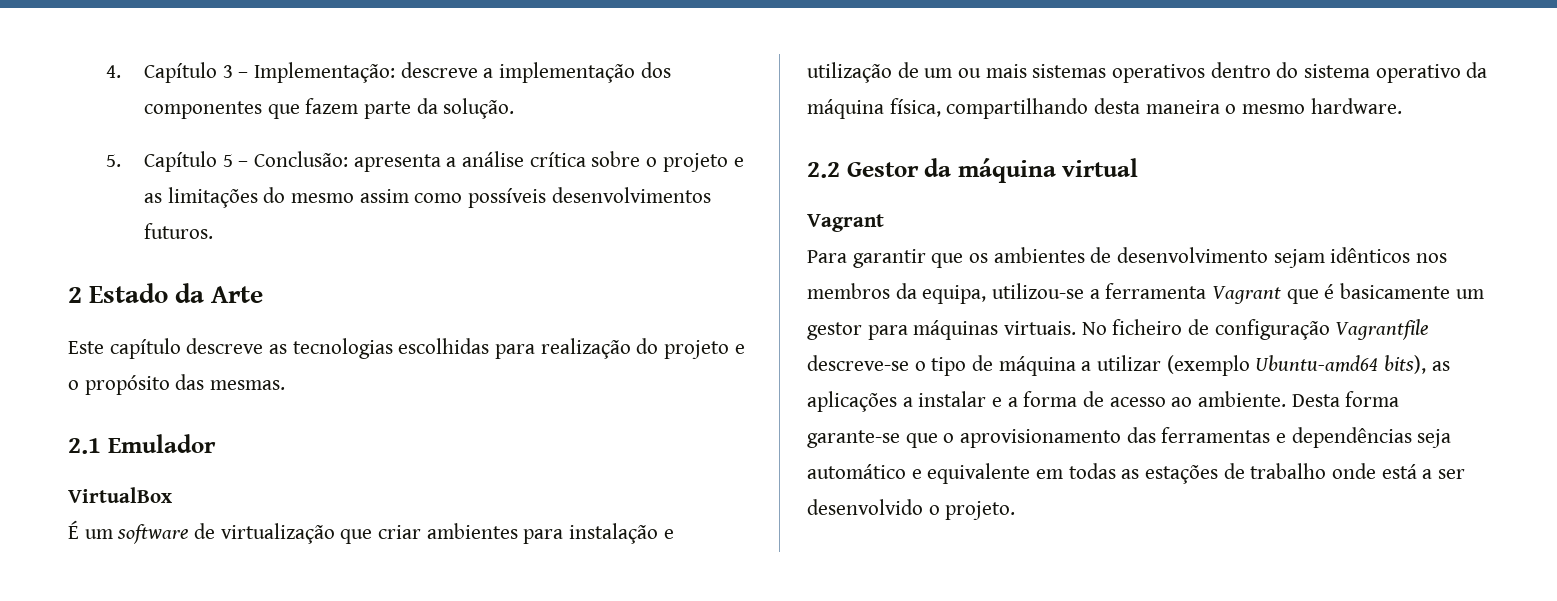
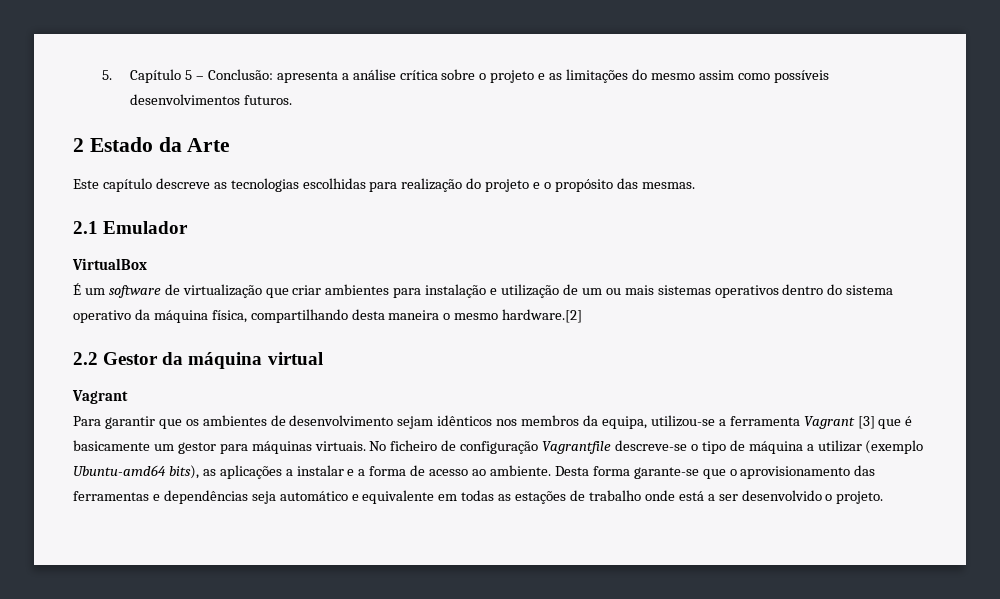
- 4. Capítulo 3 – Implementação: descreve a implementação dos componentes que fazem parte da solução.
- É um software de virtualização que criar ambientes para instalação e utilização de um ou mais sistemas operativos dentro do sistema operativo da máquina física, compartilhando desta maneira o mesmo hardware.
+ É um software de virtualização que criar ambientes para instalação e utilização de um ou mais sistemas operativos dentro do sistema operativo da máquina física, compartilhando desta maneira o mesmo hardware.[2]
- Para garantir que os ambientes de desenvolvimento sejam idênticos nos membros da equipa, utilizou-se a ferramenta Vagrant que é basicamente um gestor para máquinas virtuais.
+ Para garantir que os ambientes de desenvolvimento sejam idênticos nos membros da equipa, utilizou-se a ferramenta Vagrant [3] que é basicamente um gestor para máquinas virtuais.

